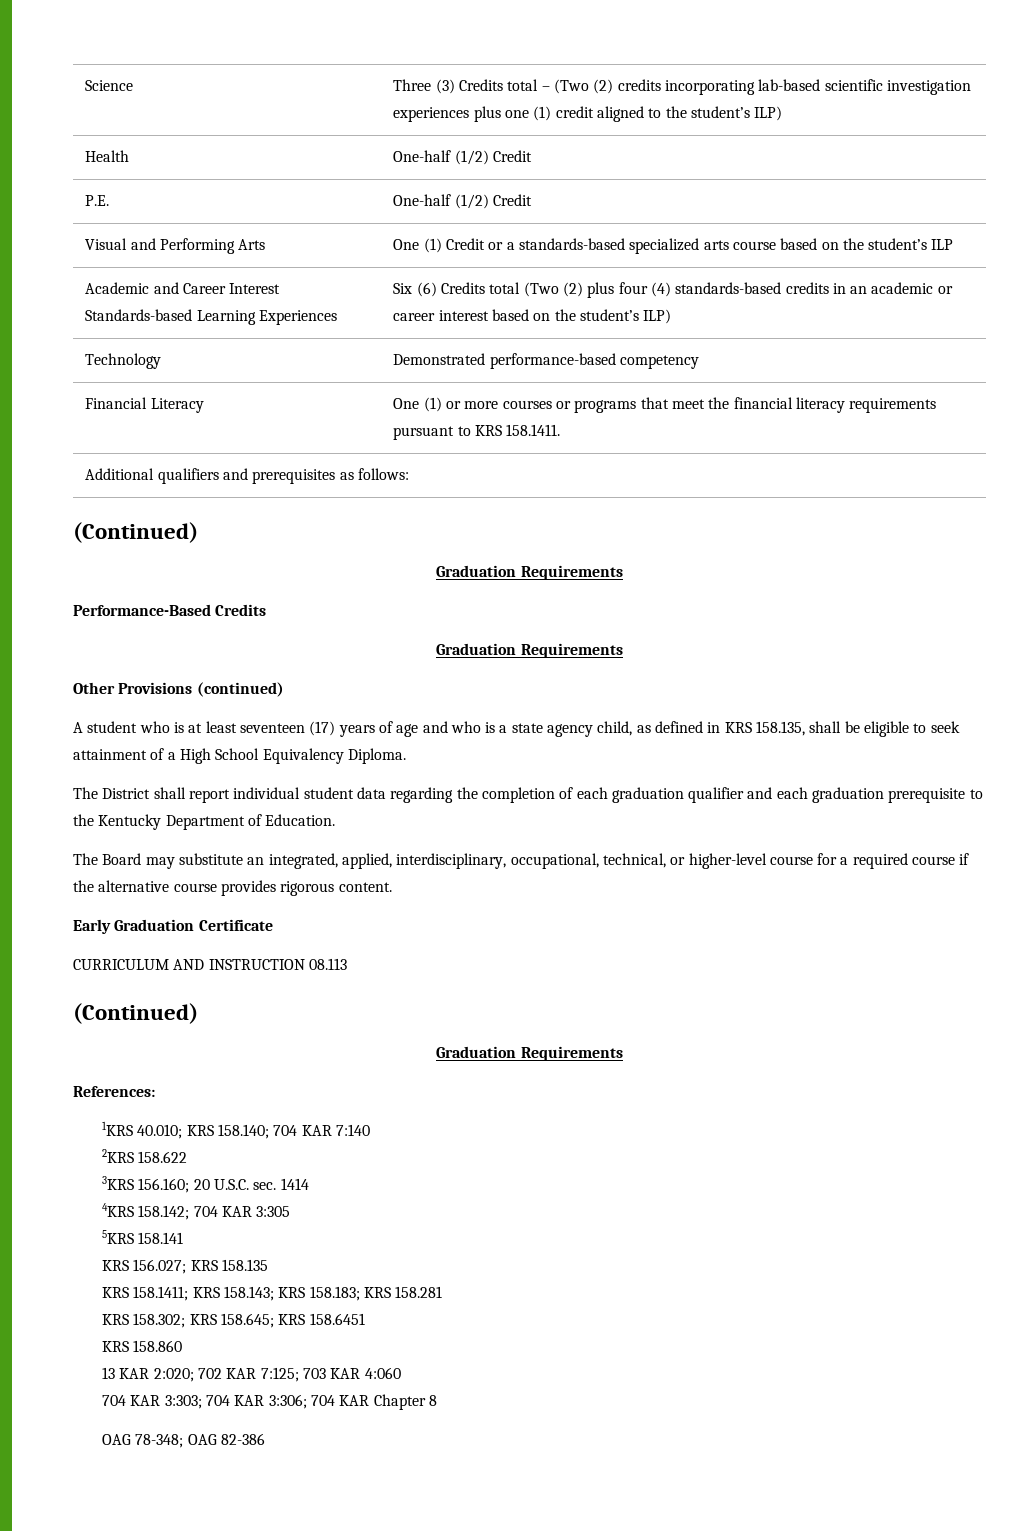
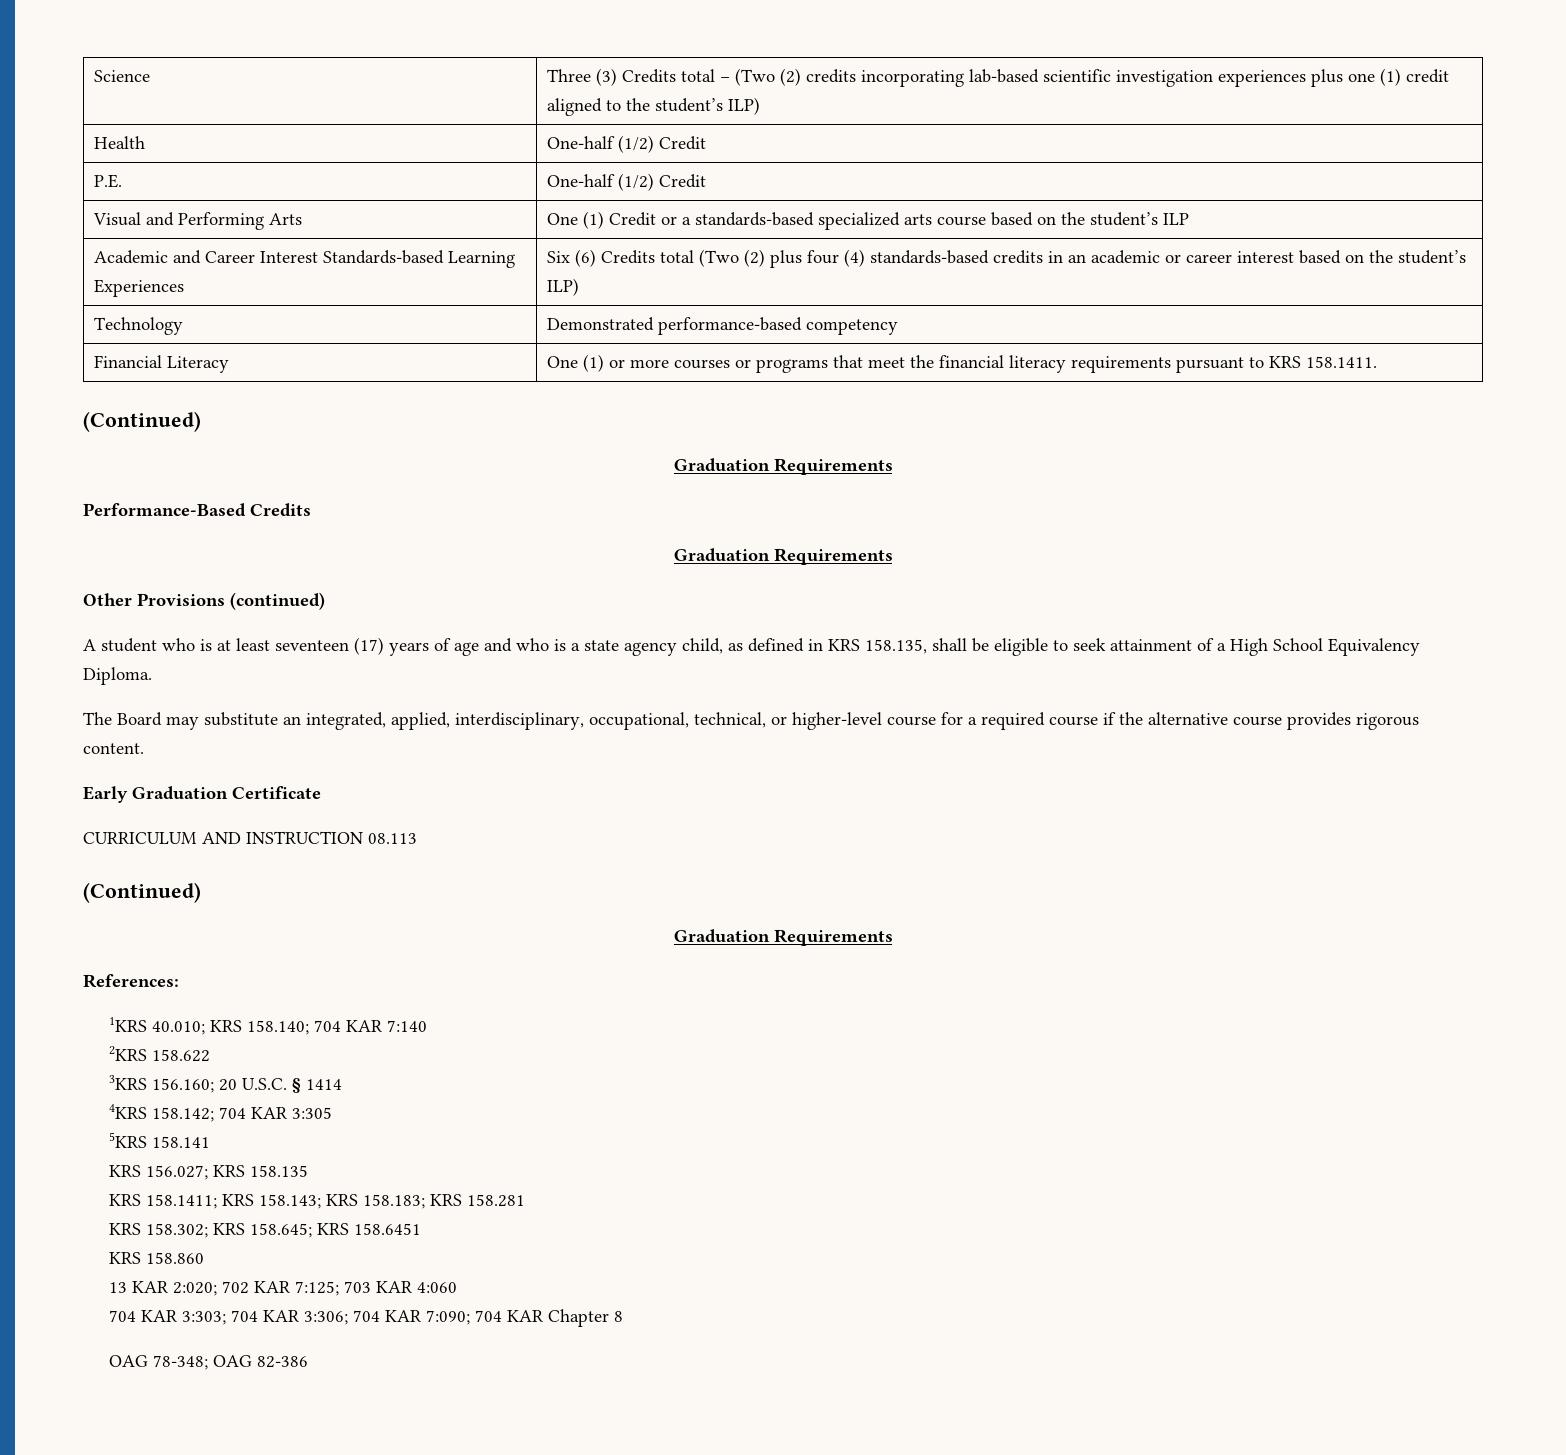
- Additional qualifiers and prerequisites as follows:
- The District shall report individual student data regarding the completion of each graduation qualifier and each graduation prerequisite to the Kentucky Department of Education.
- 3KRS 156.160; 20 U.S.C. sec. 1414
+ 3KRS 156.160; 20 U.S.C. § 1414
- 704 KAR 3:303; 704 KAR 3:306; 704 KAR Chapter 8
+ 704 KAR 3:303; 704 KAR 3:306; 704 KAR 7:090; 704 KAR Chapter 8

